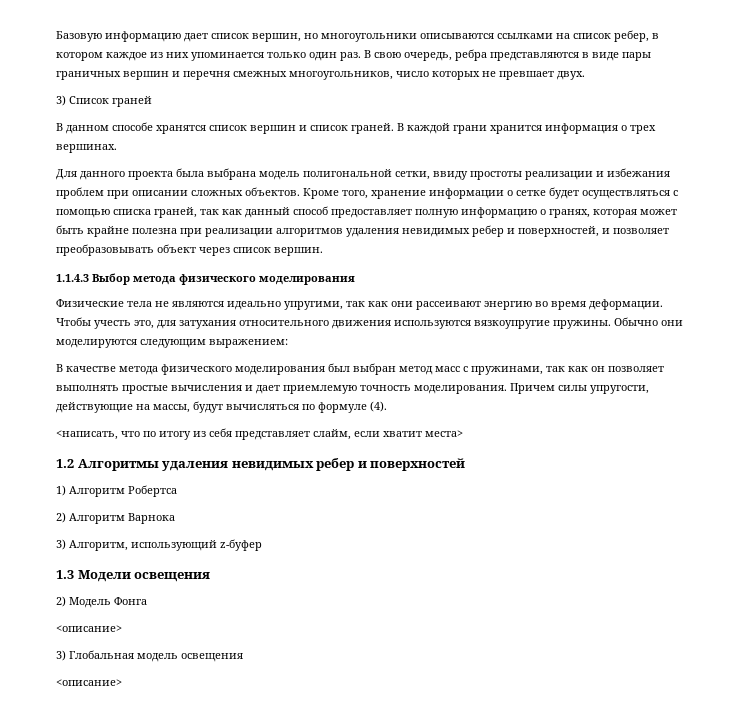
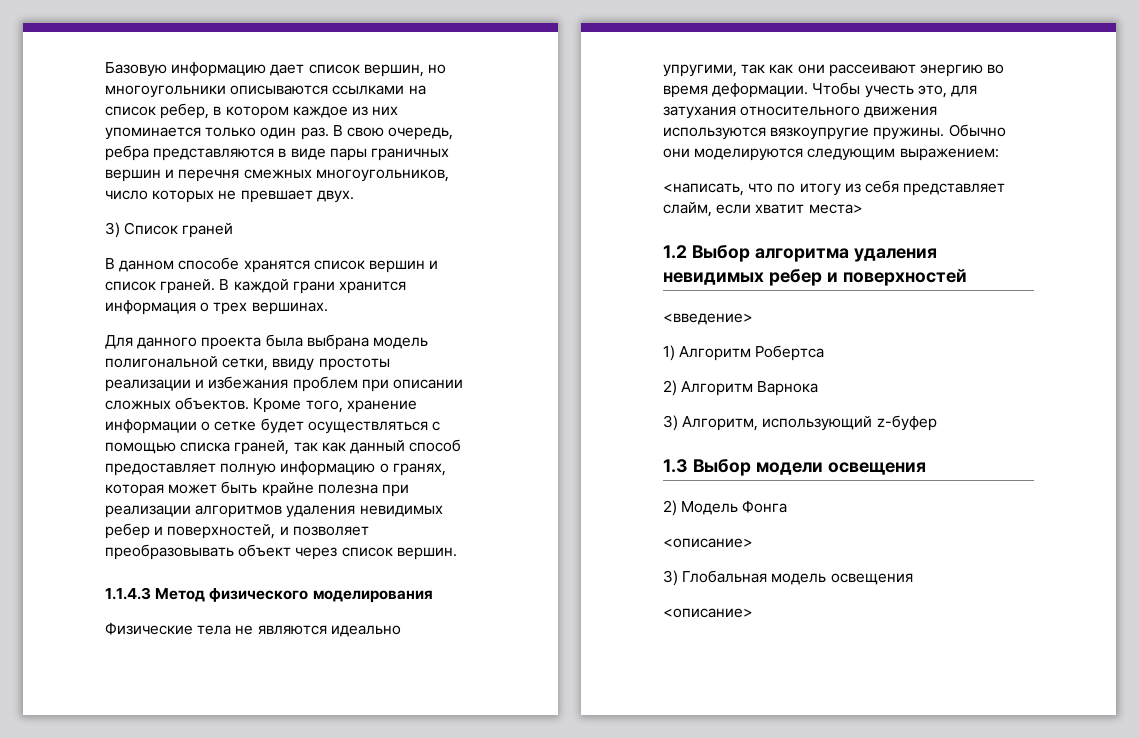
- 1.1.4.3 Выбор метода физического моделирования
+ 1.1.4.3 Метод физического моделирования
- В качестве метода физического моделирования был выбран метод масс с пружинами, так как он позволяет выполнять простые вычисления и дает приемлемую точность моделирования. Причем силы упругости, действующие на массы, будут вычисляться по формуле (4).
- 1.2 Алгоритмы удаления невидимых ребер и поверхностей
+ 1.2 Выбор алгоритма удаления невидимых ребер и поверхностей
+ <введение>
- 1.3 Модели освещения
+ 1.3 Выбор модели освещения

